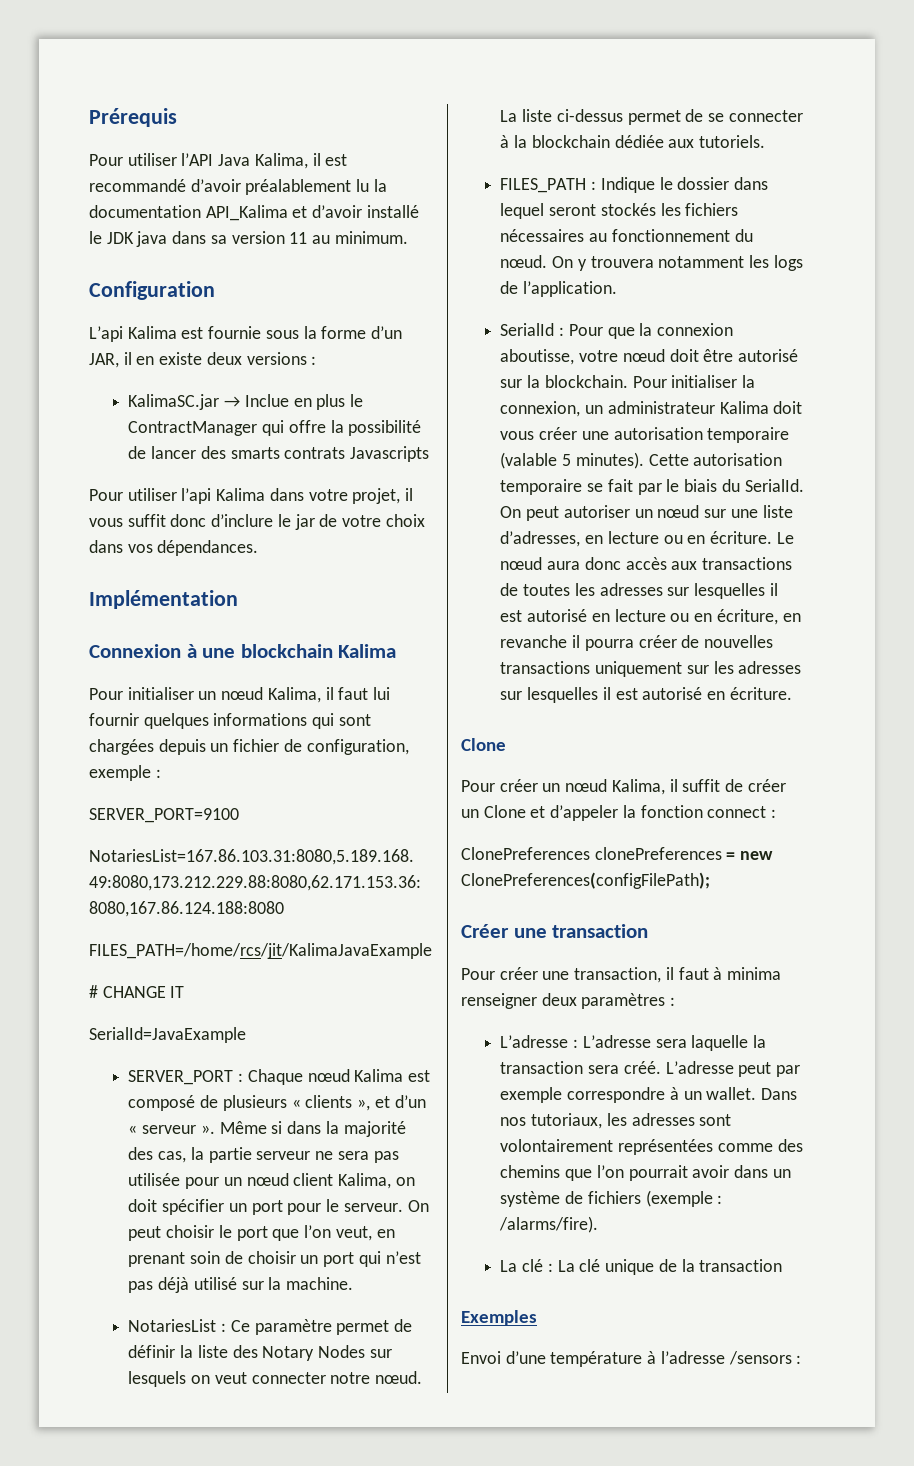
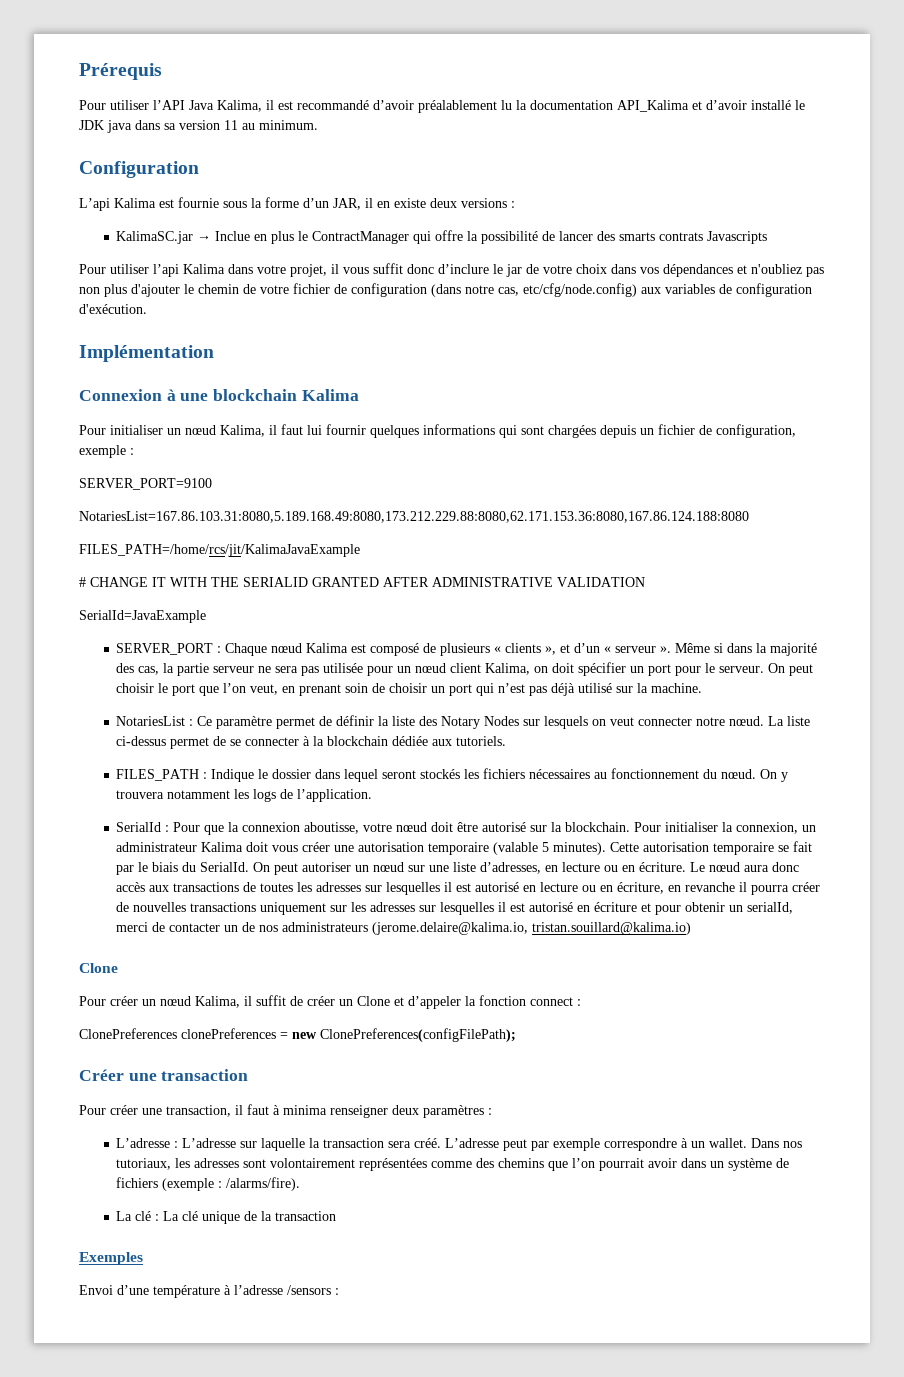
- Pour utiliser l’api Kalima dans votre projet, il vous suffit donc d’inclure le jar de votre choix dans vos dépendances.
+ Pour utiliser l’api Kalima dans votre projet, il vous suffit donc d’inclure le jar de votre choix dans vos dépendances et n'oubliez pas non plus d'ajouter le chemin de votre fichier de configuration (dans notre cas, etc/cfg/node.config) aux variables de configuration d'exécution.
- # CHANGE IT
+ # CHANGE IT WITH THE SERIALID GRANTED AFTER ADMINISTRATIVE VALIDATION
- Le nœud aura donc accès aux transactions de toutes les adresses sur lesquelles il est autorisé en lecture ou en écriture, en revanche il pourra créer de nouvelles transactions uniquement sur les adresses sur lesquelles il est autorisé en écriture.
+ Le nœud aura donc accès aux transactions de toutes les adresses sur lesquelles il est autorisé en lecture ou en écriture, en revanche il pourra créer de nouvelles transactions uniquement sur les adresses sur lesquelles il est autorisé en écriture et pour obtenir un serialId, merci de contacter un de nos administrateurs (jerome.delaire@kalima.io, tristan.souillard@kalima.io)
- L’adresse : L’adresse sera laquelle la transaction sera créé.
+ L’adresse : L’adresse sur laquelle la transaction sera créé.

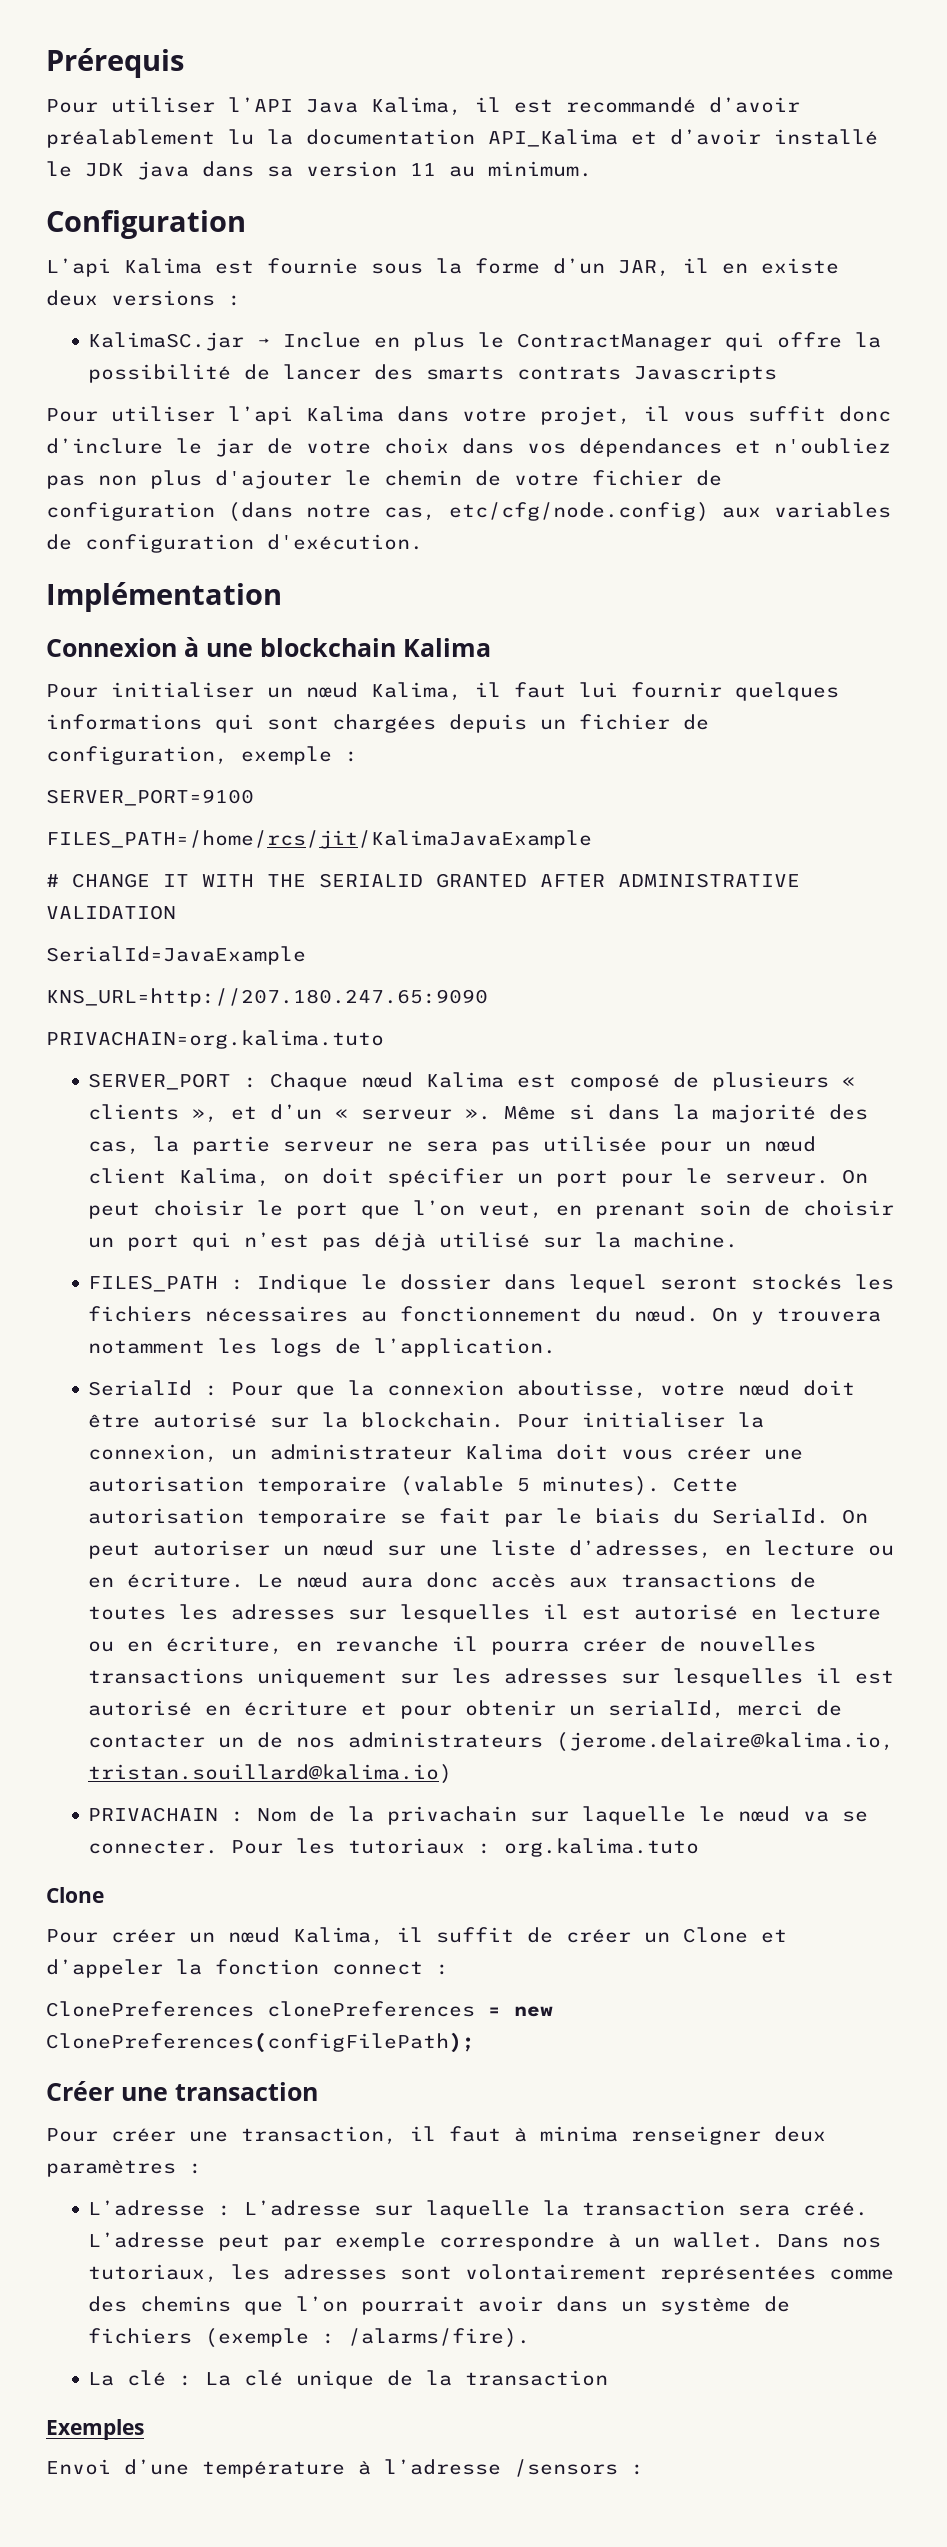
- NotariesList=167.86.103.31:8080,5.189.168.49:8080,173.212.229.88:8080,62.171.153.36:8080,167.86.124.188:8080
+ KNS_URL=http://207.180.247.65:9090
+ PRIVACHAIN=org.kalima.tuto
- NotariesList : Ce paramètre permet de définir la liste des Notary Nodes sur lesquels on veut connecter notre nœud. La liste ci-dessus permet de se connecter à la blockchain dédiée aux tutoriels.
+ PRIVACHAIN : Nom de la privachain sur laquelle le nœud va se connecter. Pour les tutoriaux : org.kalima.tuto

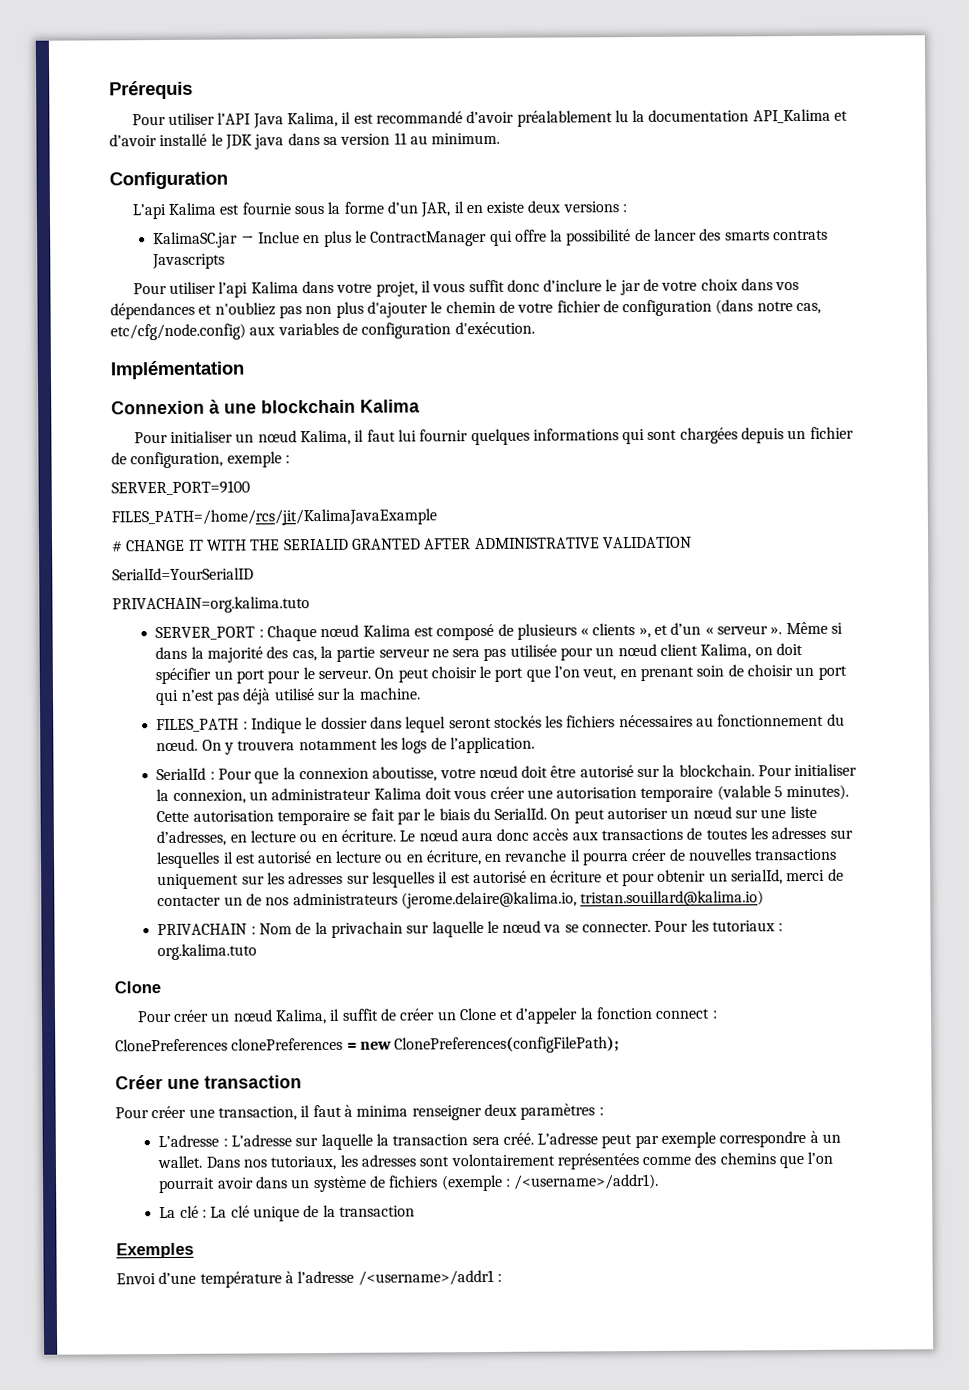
- SerialId=JavaExample
- KNS_URL=http://207.180.247.65:9090
+ SerialId=YourSerialID
- Dans nos tutoriaux, les adresses sont volontairement représentées comme des chemins que l’on pourrait avoir dans un système de fichiers (exemple : /alarms/fire).
+ Dans nos tutoriaux, les adresses sont volontairement représentées comme des chemins que l’on pourrait avoir dans un système de fichiers (exemple : /<username>/addr1).
- Envoi d’une température à l’adresse /sensors :
+ Envoi d’une température à l’adresse /<username>/addr1 :

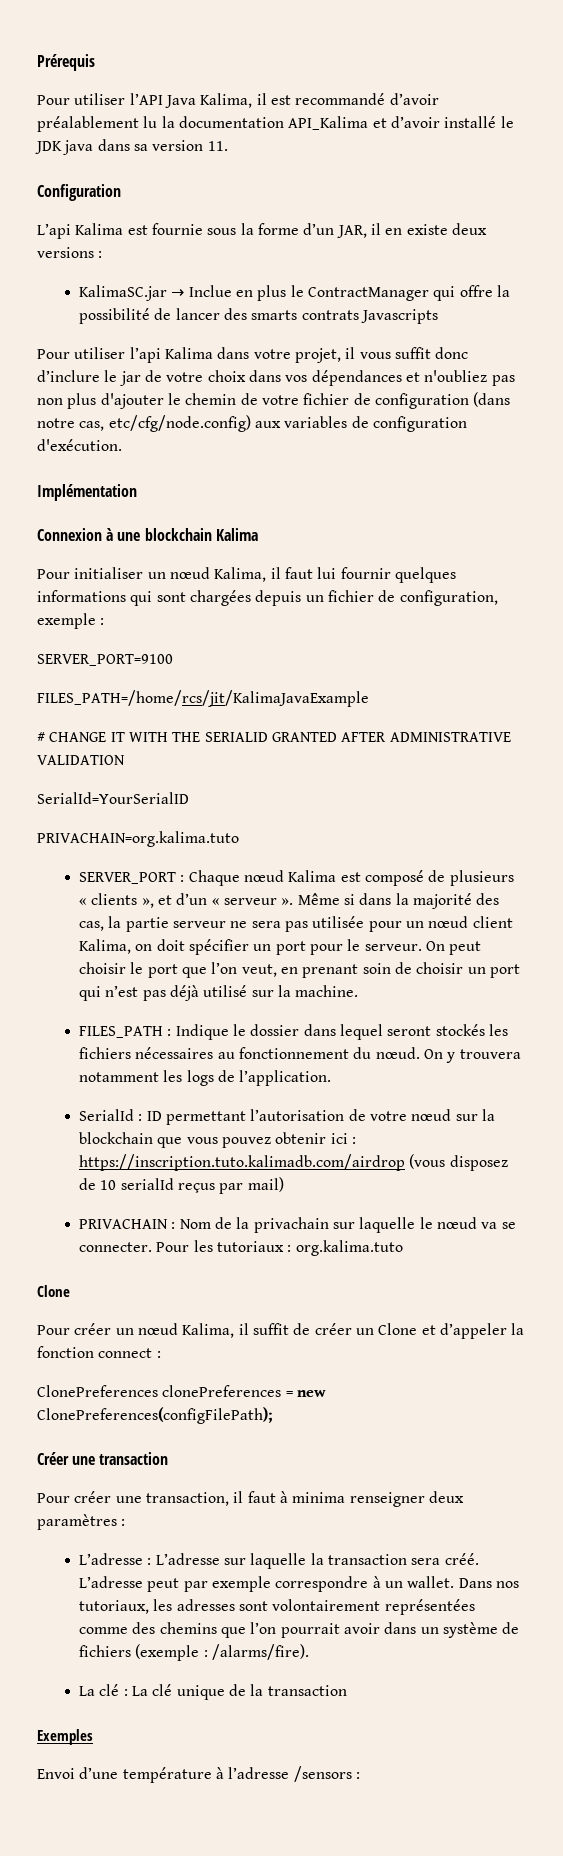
- Pour utiliser l’API Java Kalima, il est recommandé d’avoir préalablement lu la documentation API_Kalima et d’avoir installé le JDK java dans sa version 11 au minimum.
+ Pour utiliser l’API Java Kalima, il est recommandé d’avoir préalablement lu la documentation API_Kalima et d’avoir installé le JDK java dans sa version 11.
- SerialId : Pour que la connexion aboutisse, votre nœud doit être autorisé sur la blockchain. Pour initialiser la connexion, un administrateur Kalima doit vous créer une autorisation temporaire (valable 5 minutes). Cette autorisation temporaire se fait par le biais du SerialId. On peut autoriser un nœud sur une liste d’adresses, en lecture ou en écriture. Le nœud aura donc accès aux transactions de toutes les adresses sur lesquelles il est autorisé en lecture ou en écriture, en revanche il pourra créer de nouvelles transactions uniquement sur les adresses sur lesquelles il est autorisé en écriture et pour obtenir un serialId, merci de contacter un de nos administrateurs (jerome.delaire@kalima.io, tristan.souillard@kalima.io)
+ SerialId : ID permettant l’autorisation de votre nœud sur la blockchain que vous pouvez obtenir ici : https://inscription.tuto.kalimadb.com/airdrop (vous disposez de 10 serialId reçus par mail)
- Dans nos tutoriaux, les adresses sont volontairement représentées comme des chemins que l’on pourrait avoir dans un système de fichiers (exemple : /<username>/addr1).
+ Dans nos tutoriaux, les adresses sont volontairement représentées comme des chemins que l’on pourrait avoir dans un système de fichiers (exemple : /alarms/fire).
- Envoi d’une température à l’adresse /<username>/addr1 :
+ Envoi d’une température à l’adresse /sensors :

